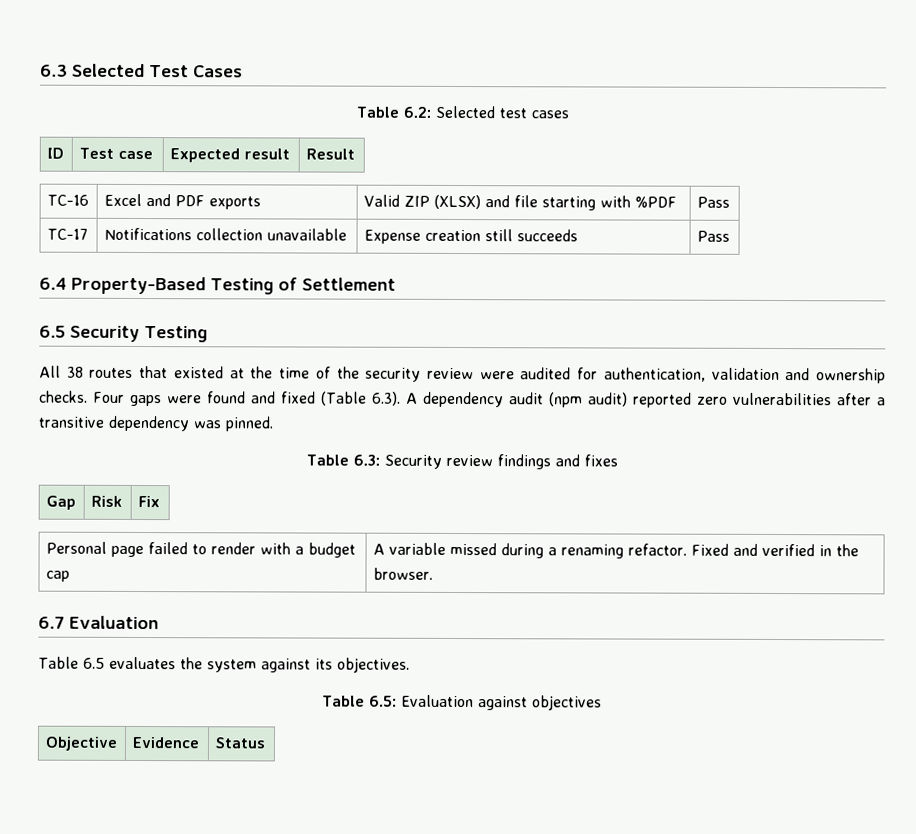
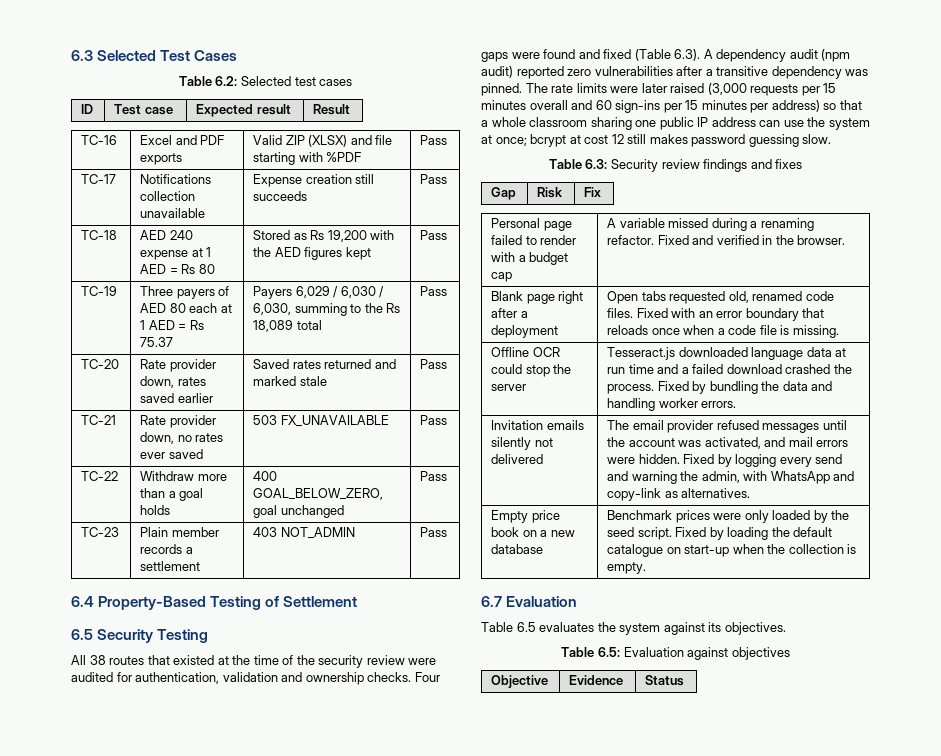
+ TC-18 | AED 240 expense at 1 AED = Rs 80 | Stored as Rs 19,200 with the AED figures kept | Pass
+ TC-19 | Three payers of AED 80 each at 1 AED = Rs 75.37 | Payers 6,029 / 6,030 / 6,030, summing to the Rs 18,089 total | Pass
+ TC-20 | Rate provider down, rates saved earlier | Saved rates returned and marked stale | Pass
+ TC-21 | Rate provider down, no rates ever saved | 503 FX_UNAVAILABLE | Pass
+ TC-22 | Withdraw more than a goal holds | 400 GOAL_BELOW_ZERO, goal unchanged | Pass
+ TC-23 | Plain member records a settlement | 403 NOT_ADMIN | Pass
+ The rate limits were later raised (3,000 requests per 15 minutes overall and 60 sign-ins per 15 minutes per address) so that a whole classroom sharing one public IP address can use the system at once; bcrypt at cost 12 still makes password guessing slow.
+ Blank page right after a deployment | Open tabs requested old, renamed code files. Fixed with an error boundary that reloads once when a code file is missing.
+ Offline OCR could stop the server | Tesseract.js downloaded language data at run time and a failed download crashed the process. Fixed by bundling the data and handling worker errors.
+ Invitation emails silently not delivered | The email provider refused messages until the account was activated, and mail errors were hidden. Fixed by logging every send and warning the admin, with WhatsApp and copy-link as alternatives.
+ Empty price book on a new database | Benchmark prices were only loaded by the seed script. Fixed by loading the default catalogue on start-up when the collection is empty.

